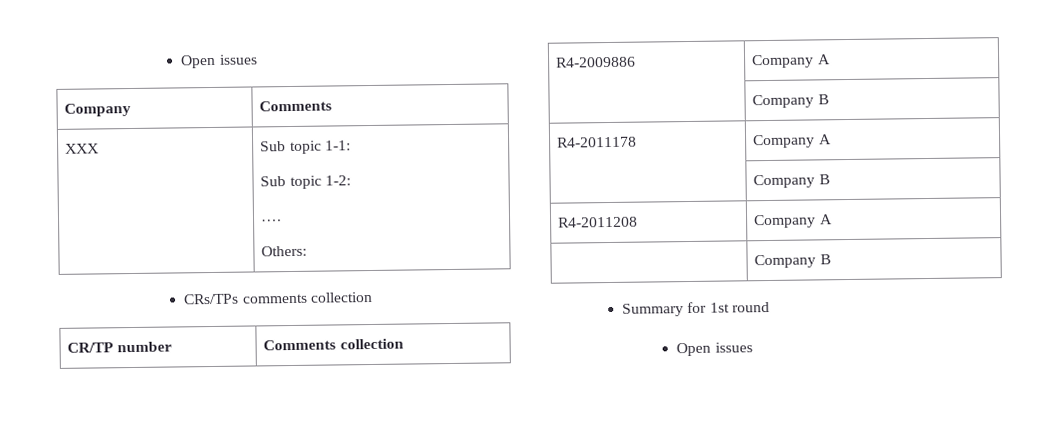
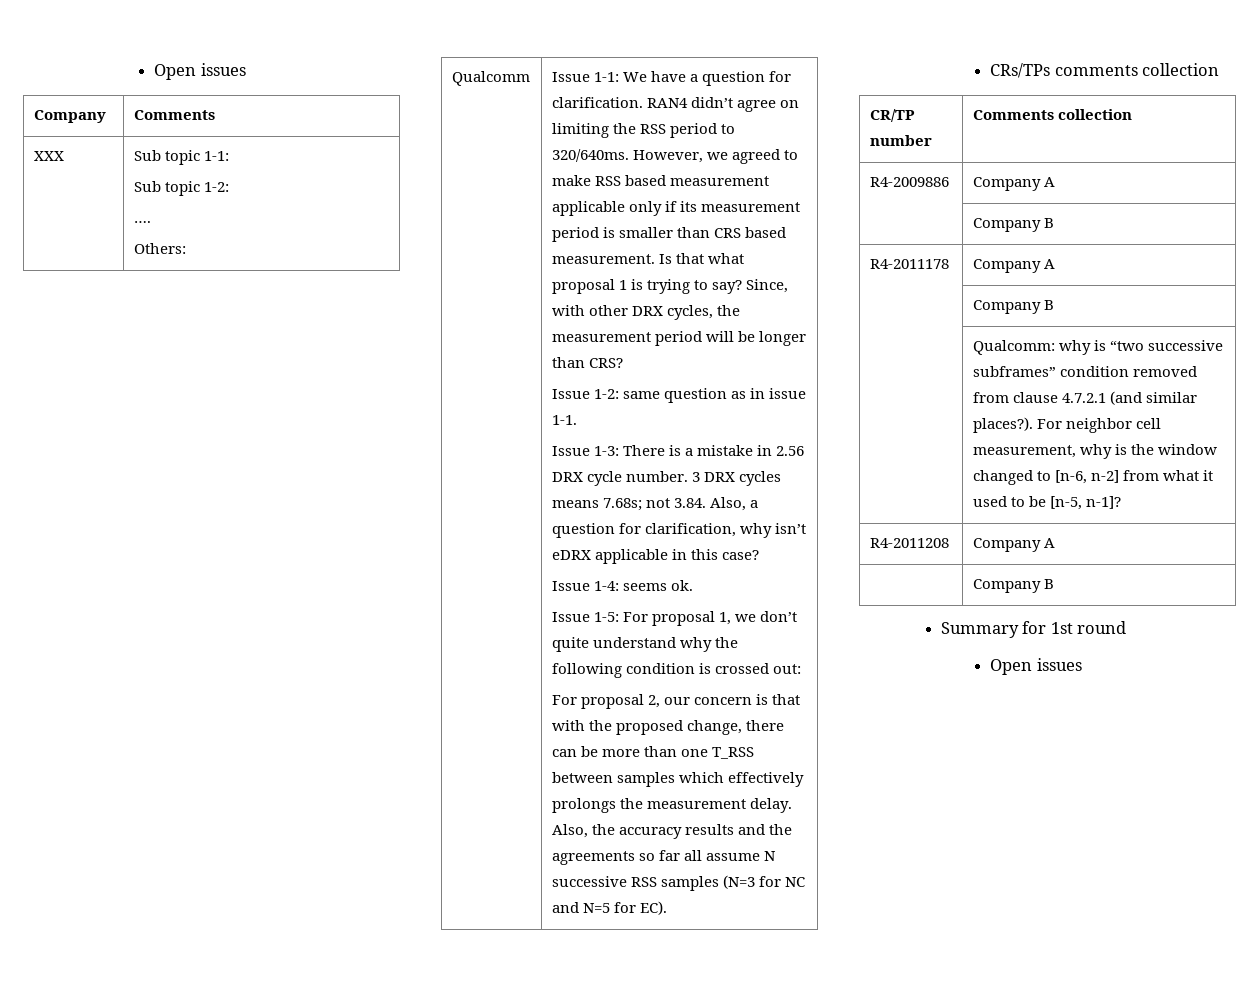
+ Qualcomm | Issue 1-1: We have a question for clarification. RAN4 didn’t agree on limiting the RSS period to 320/640ms. However, we agreed to make RSS based measurement applicable only if its measurement period is smaller than CRS based measurement. Is that what proposal 1 is trying to say? Since, with other DRX cycles, the measurement period will be longer than CRS?
+ Issue 1-2: same question as in issue 1-1.
+ Issue 1-3: There is a mistake in 2.56 DRX cycle number. 3 DRX cycles means 7.68s; not 3.84. Also, a question for clarification, why isn’t eDRX applicable in this case?
+ Issue 1-4: seems ok.
+ Issue 1-5: For proposal 1, we don’t quite understand why the following condition is crossed out:
+ For proposal 2, our concern is that with the proposed change, there can be more than one T_RSS between samples which effectively prolongs the measurement delay. Also, the accuracy results and the agreements so far all assume N successive RSS samples (N=3 for NC and N=5 for EC).
+ | Qualcomm: why is “two successive subframes” condition removed from clause 4.7.2.1 (and similar places?). For neighbor cell measurement, why is the window changed to [n-6, n-2] from what it used to be [n-5, n-1]?

